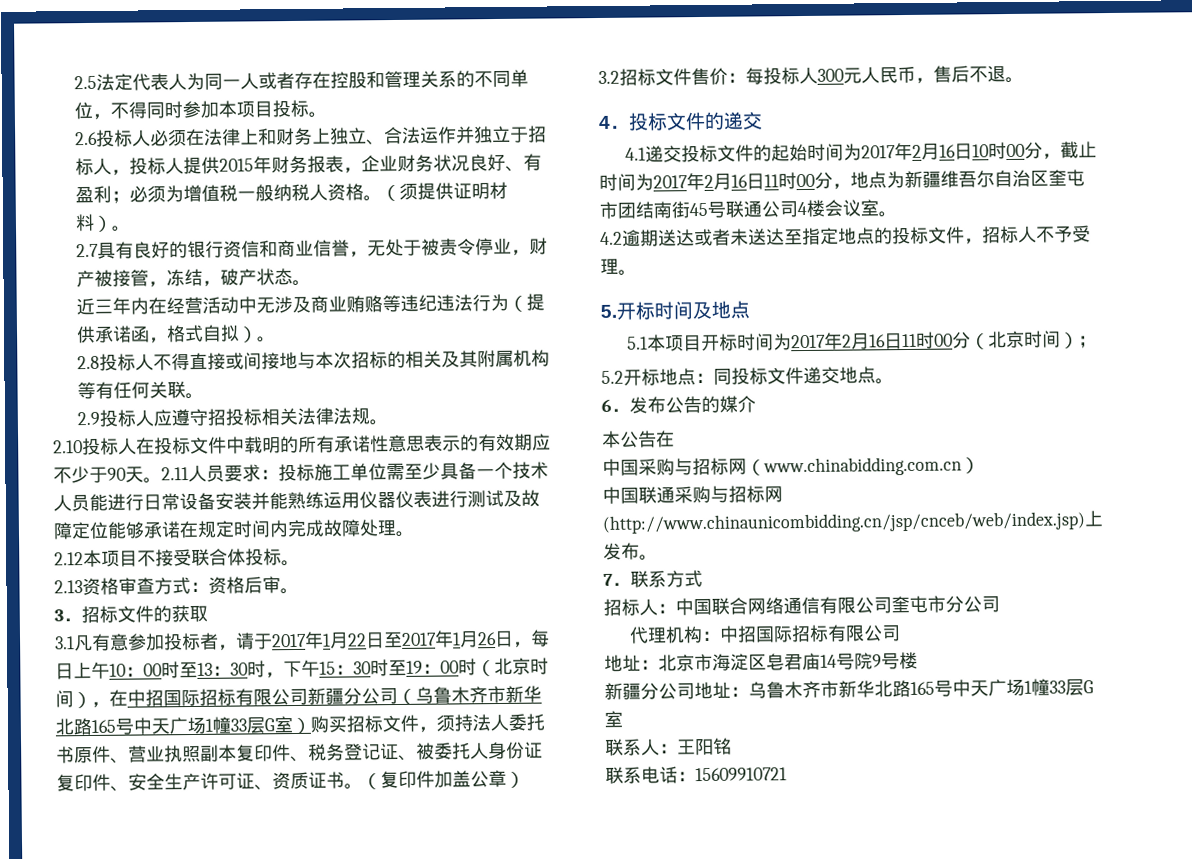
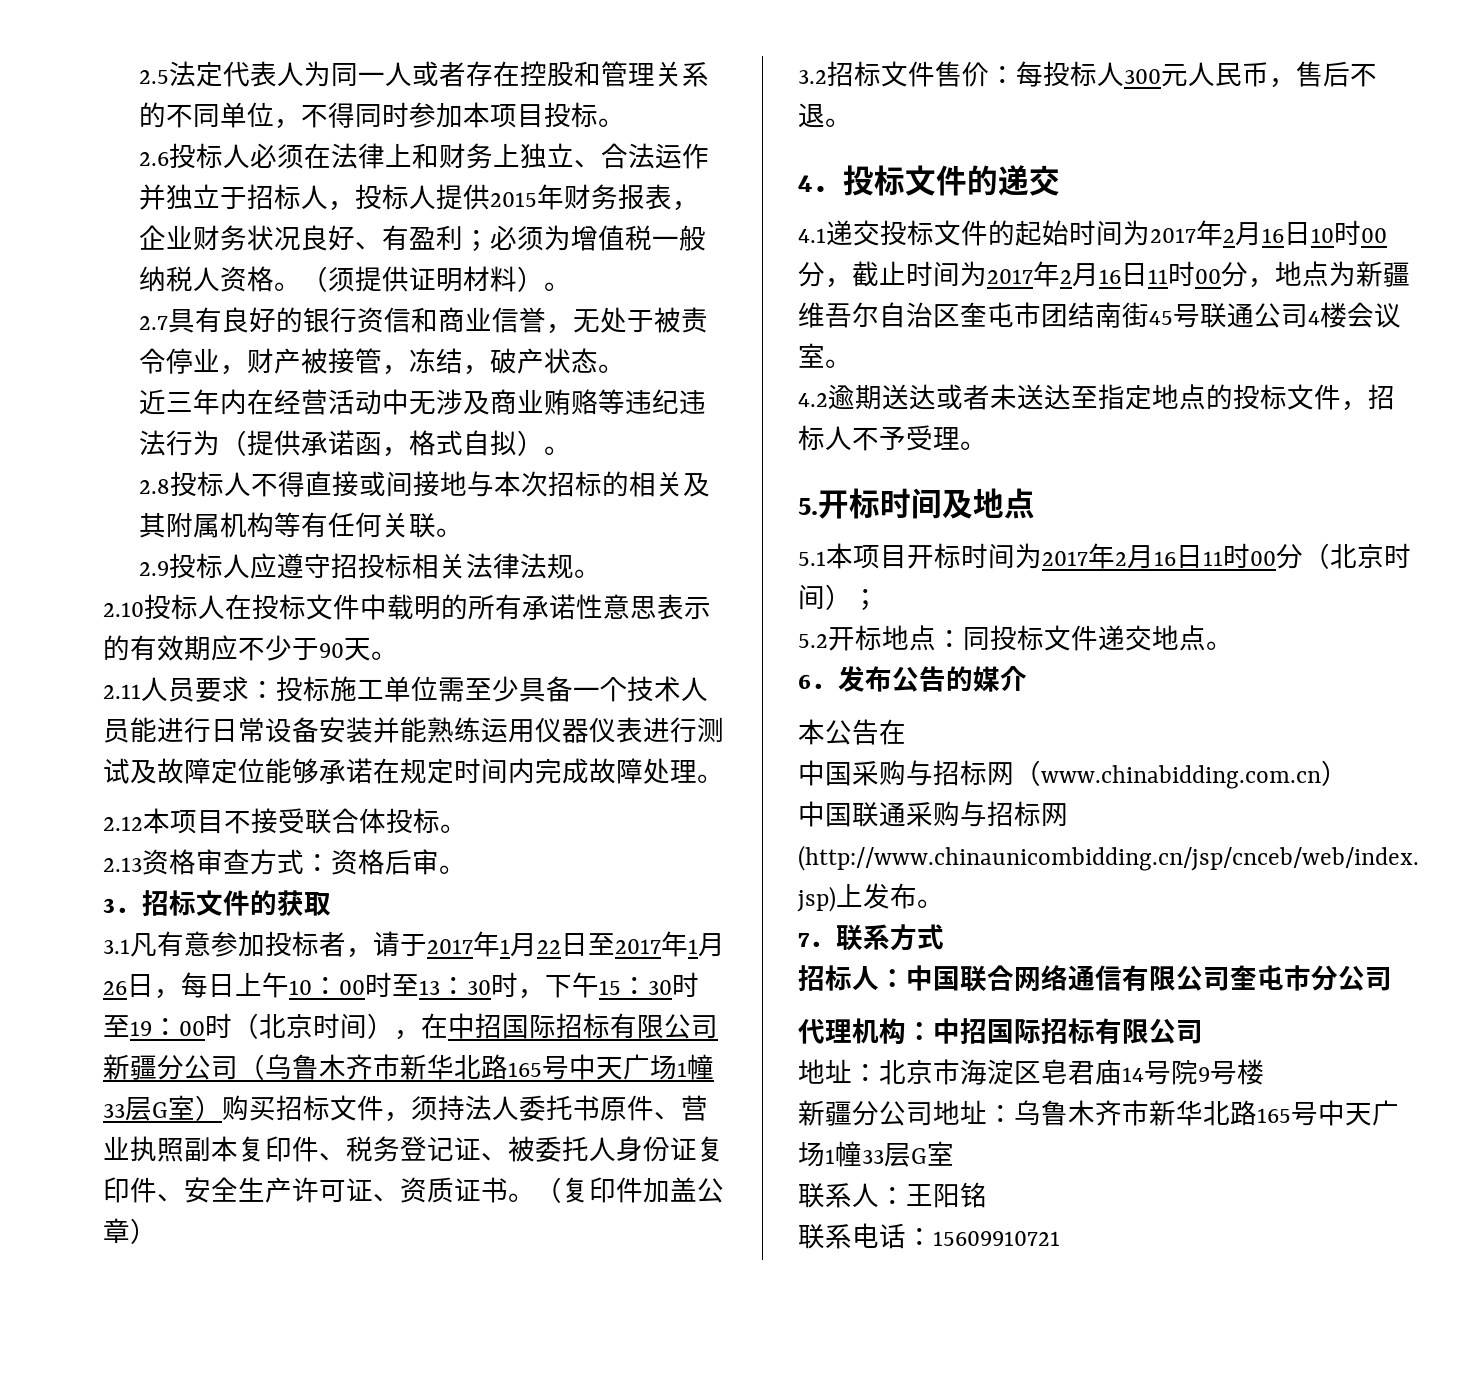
- 2.10投标人在投标文件中载明的所有承诺性意思表示的有效期应不少于90天。2.11人员要求：投标施工单位需至少具备一个技术人员能进行日常设备安装并能熟练运用仪器仪表进行测试及故障定位能够承诺在规定时间内完成故障处理。
+ 2.10投标人在投标文件中载明的所有承诺性意思表示的有效期应不少于90天。
+ 2.11人员要求：投标施工单位需至少具备一个技术人员能进行日常设备安装并能熟练运用仪器仪表进行测试及故障定位能够承诺在规定时间内完成故障处理。

